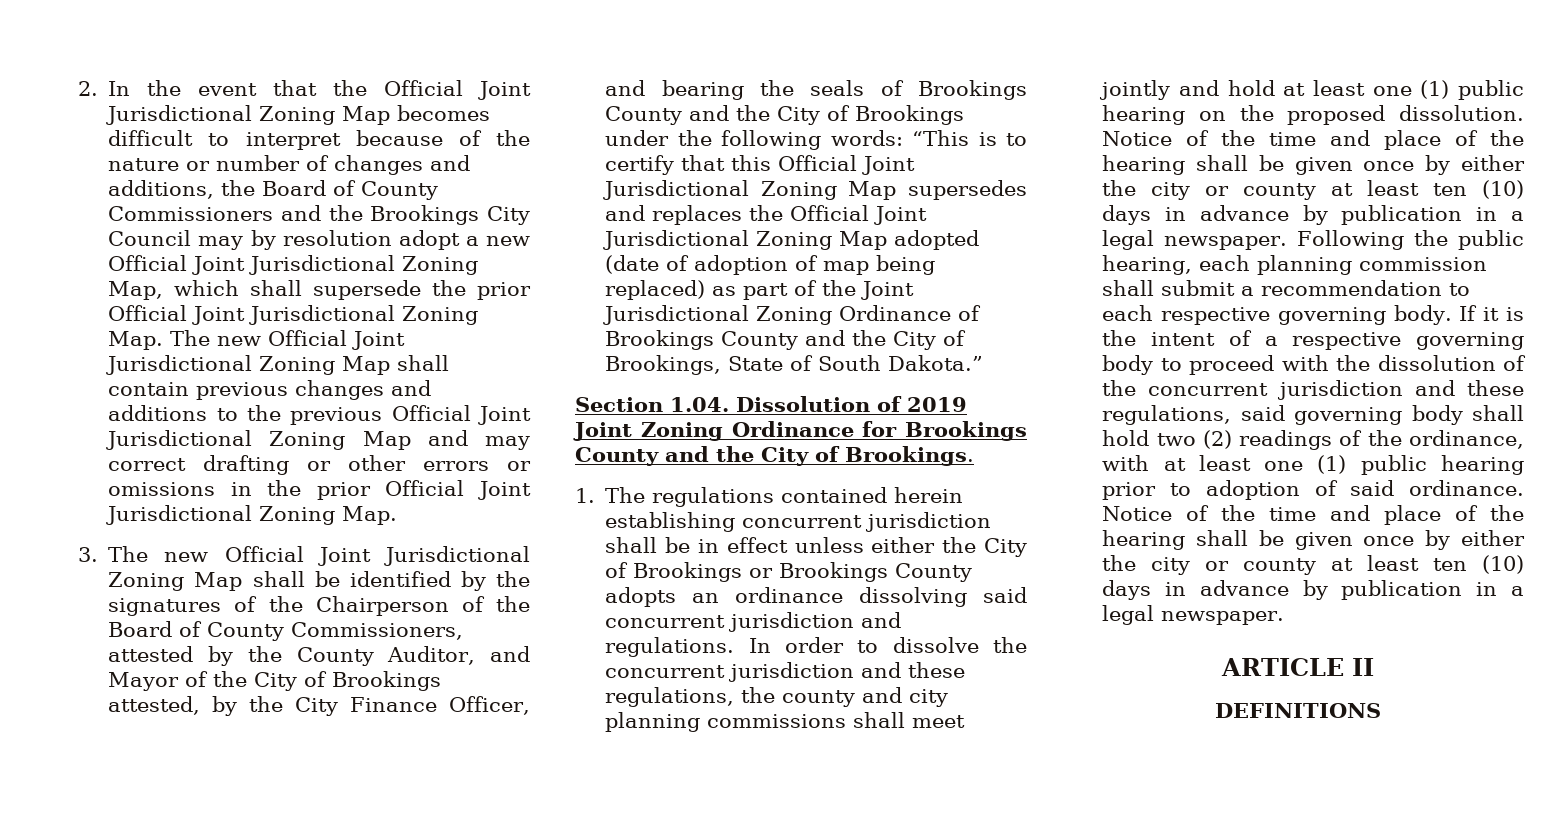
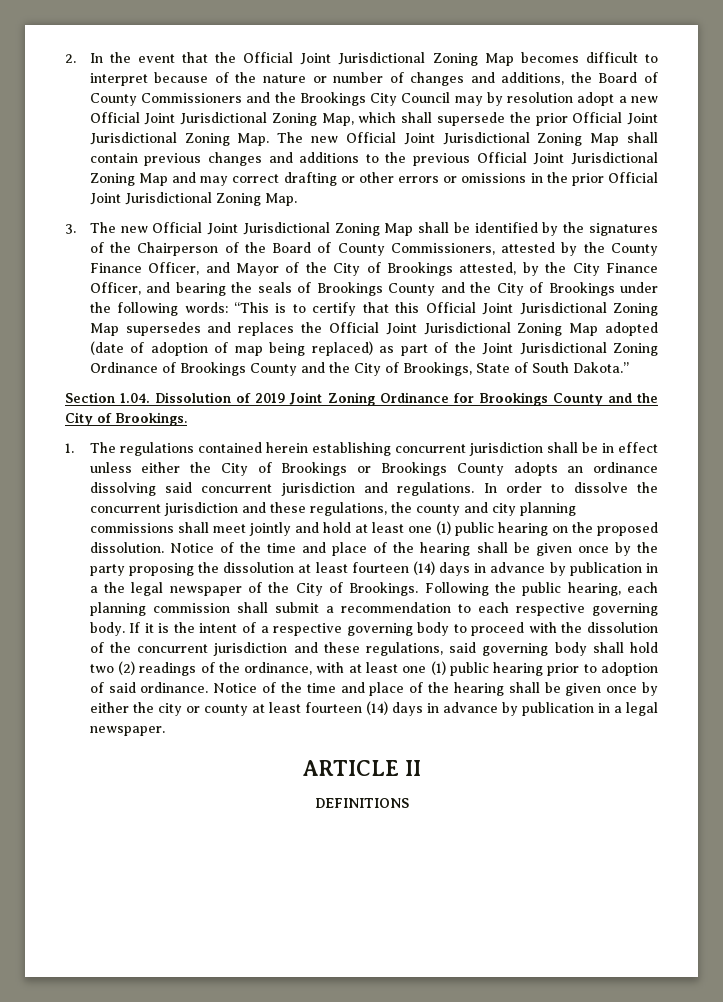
- 3. The new Official Joint Jurisdictional Zoning Map shall be identified by the signatures of the Chairperson of the Board of County Commissioners, attested by the County Auditor, and Mayor of the City of Brookings attested, by the City Finance Officer, and bearing the seals of Brookings County and the City of Brookings under the following words:
+ 3. The new Official Joint Jurisdictional Zoning Map shall be identified by the signatures of the Chairperson of the Board of County Commissioners, attested by the County Finance Officer, and Mayor of the City of Brookings attested, by the City Finance Officer, and bearing the seals of Brookings County and the City of Brookings under the following words:
- In order to dissolve the concurrent jurisdiction and these regulations, the county and city planning commissions shall meet jointly and hold at least one (1) public hearing on the proposed dissolution. Notice of the time and place of the hearing shall be given once by either the city or county at least ten (10) days in advance by publication in a legal newspaper.
+ In order to dissolve the concurrent jurisdiction and these regulations, the county and city planning commissions shall meet jointly and hold at least one (1) public hearing on the proposed dissolution. Notice of the time and place of the hearing shall be given once by the party proposing the dissolution at least fourteen (14) days in advance by publication in a the legal newspaper of the City of Brookings.
- If it is the intent of a respective governing body to proceed with the dissolution of the concurrent jurisdiction and these regulations, said governing body shall hold two (2) readings of the ordinance, with at least one (1) public hearing prior to adoption of said ordinance. Notice of the time and place of the hearing shall be given once by either the city or county at least ten (10) days in advance by publication in a legal newspaper.
+ If it is the intent of a respective governing body to proceed with the dissolution of the concurrent jurisdiction and these regulations, said governing body shall hold two (2) readings of the ordinance, with at least one (1) public hearing prior to adoption of said ordinance. Notice of the time and place of the hearing shall be given once by either the city or county at least fourteen (14) days in advance by publication in a legal newspaper.

